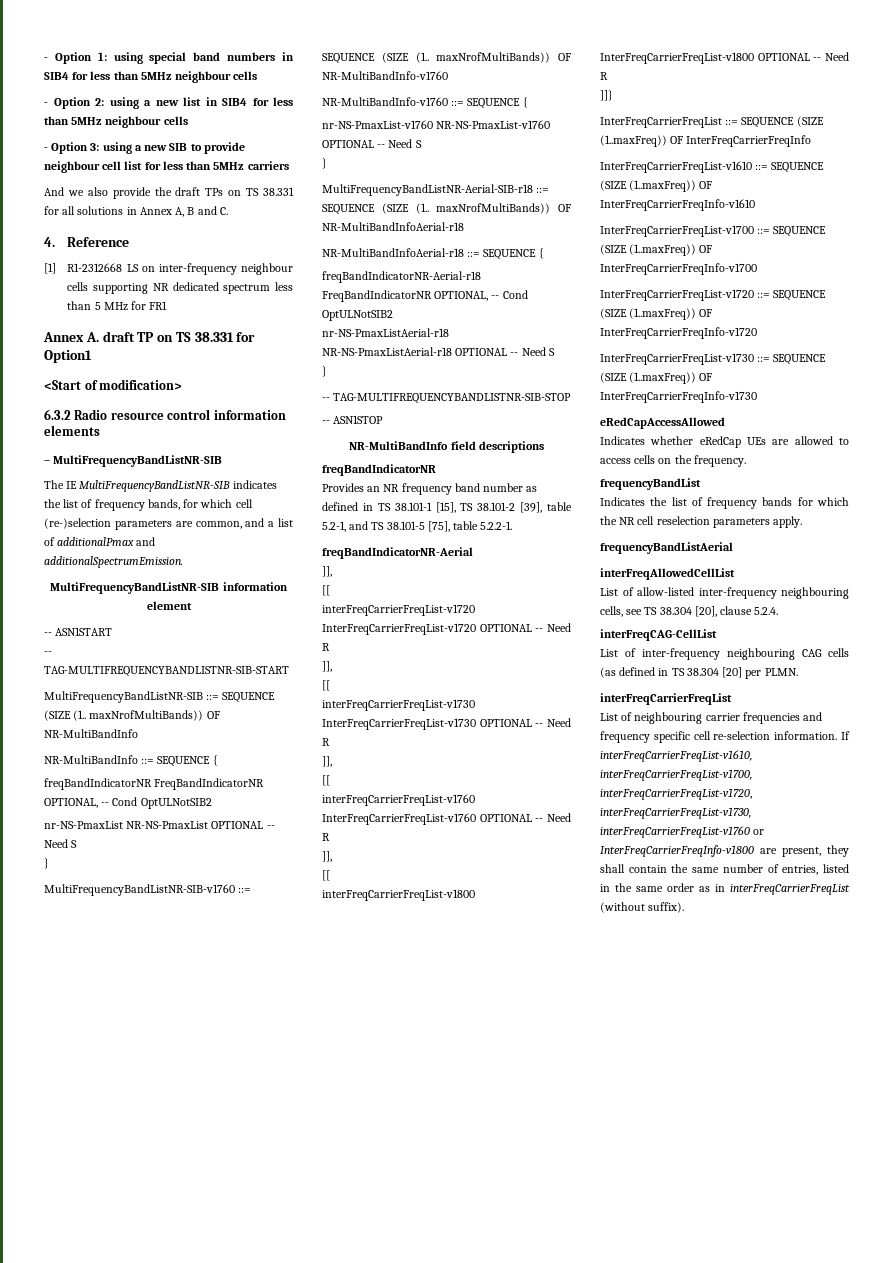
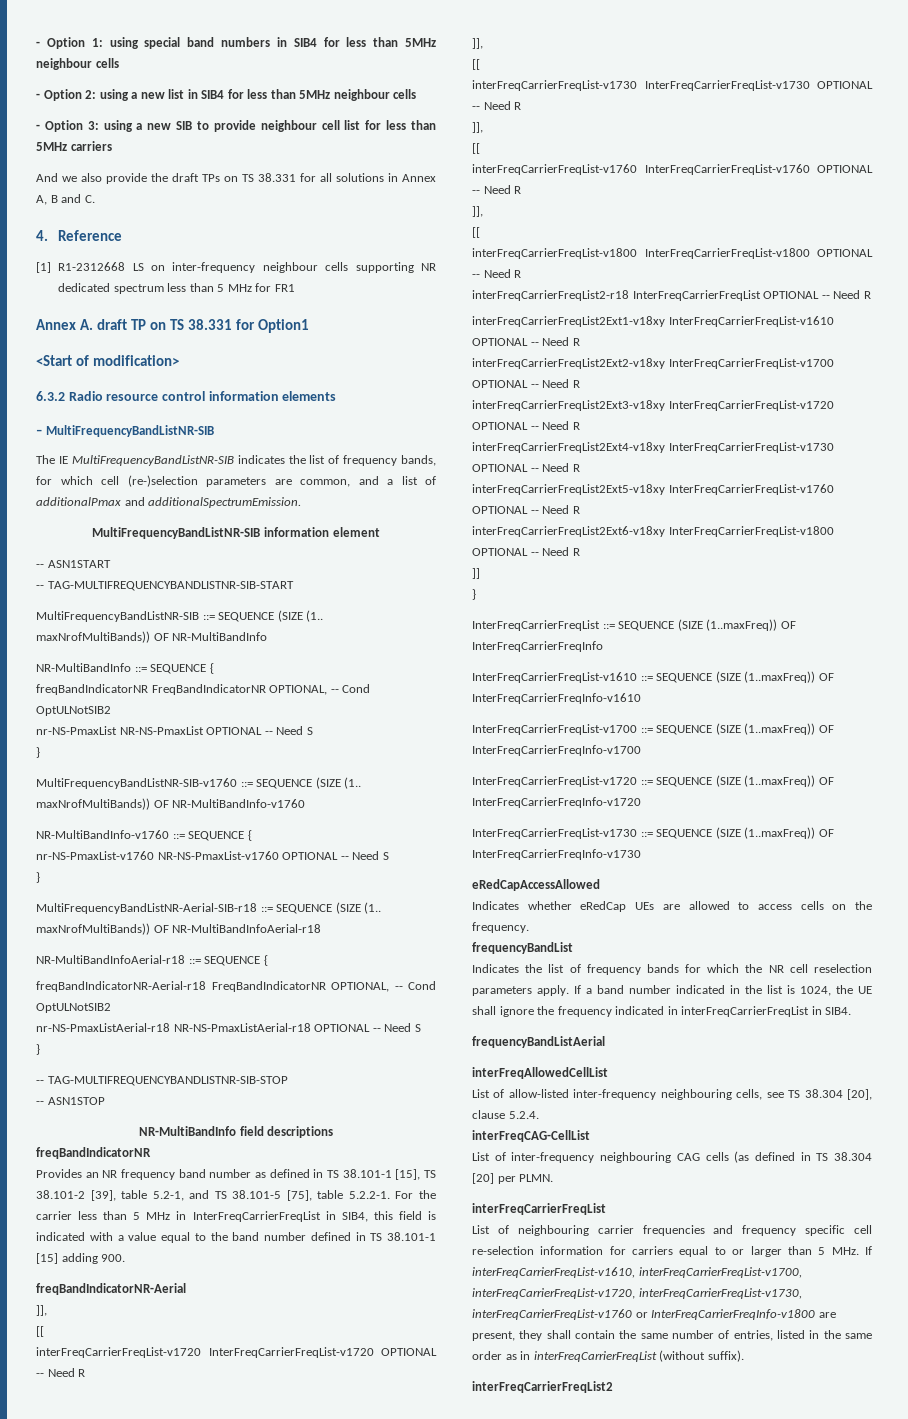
- Provides an NR frequency band number as defined in TS 38.101-1 [15], TS 38.101-2 [39], table 5.2-1, and TS 38.101-5 [75], table 5.2.2-1.
+ Provides an NR frequency band number as defined in TS 38.101-1 [15], TS 38.101-2 [39], table 5.2-1, and TS 38.101-5 [75], table 5.2.2-1. For the carrier less than 5 MHz in InterFreqCarrierFreqList in SIB4, this field is indicated with a value equal to the band number defined in TS 38.101-1 [15] adding 900.
- ]]}
+ interFreqCarrierFreqList2-r18 InterFreqCarrierFreqList OPTIONAL -- Need R
+ interFreqCarrierFreqList2Ext1-v18xy InterFreqCarrierFreqList-v1610 OPTIONAL -- Need R
+ interFreqCarrierFreqList2Ext2-v18xy InterFreqCarrierFreqList-v1700 OPTIONAL -- Need R
+ interFreqCarrierFreqList2Ext3-v18xy InterFreqCarrierFreqList-v1720 OPTIONAL -- Need R
+ interFreqCarrierFreqList2Ext4-v18xy InterFreqCarrierFreqList-v1730 OPTIONAL -- Need R
+ interFreqCarrierFreqList2Ext5-v18xy InterFreqCarrierFreqList-v1760 OPTIONAL -- Need R
+ interFreqCarrierFreqList2Ext6-v18xy InterFreqCarrierFreqList-v1800 OPTIONAL -- Need R
+ ]]
+ }
+ If a band number indicated in the list is 1024, the UE shall ignore the frequency indicated in interFreqCarrierFreqList in SIB4.
- List of neighbouring carrier frequencies and frequency specific cell re-selection information. If interFreqCarrierFreqList-v1610, interFreqCarrierFreqList-v1700, interFreqCarrierFreqList-v1720, interFreqCarrierFreqList-v1730, interFreqCarrierFreqList-v1760 or InterFreqCarrierFreqInfo-v1800 are present, they shall contain the same number of entries, listed in the same order as in interFreqCarrierFreqList (without suffix).
+ List of neighbouring carrier frequencies and frequency specific cell re-selection information for carriers equal to or larger than 5 MHz. If interFreqCarrierFreqList-v1610, interFreqCarrierFreqList-v1700, interFreqCarrierFreqList-v1720, interFreqCarrierFreqList-v1730, interFreqCarrierFreqList-v1760 or InterFreqCarrierFreqInfo-v1800 are present, they shall contain the same number of entries, listed in the same order as in interFreqCarrierFreqList (without suffix).
+ interFreqCarrierFreqList2

